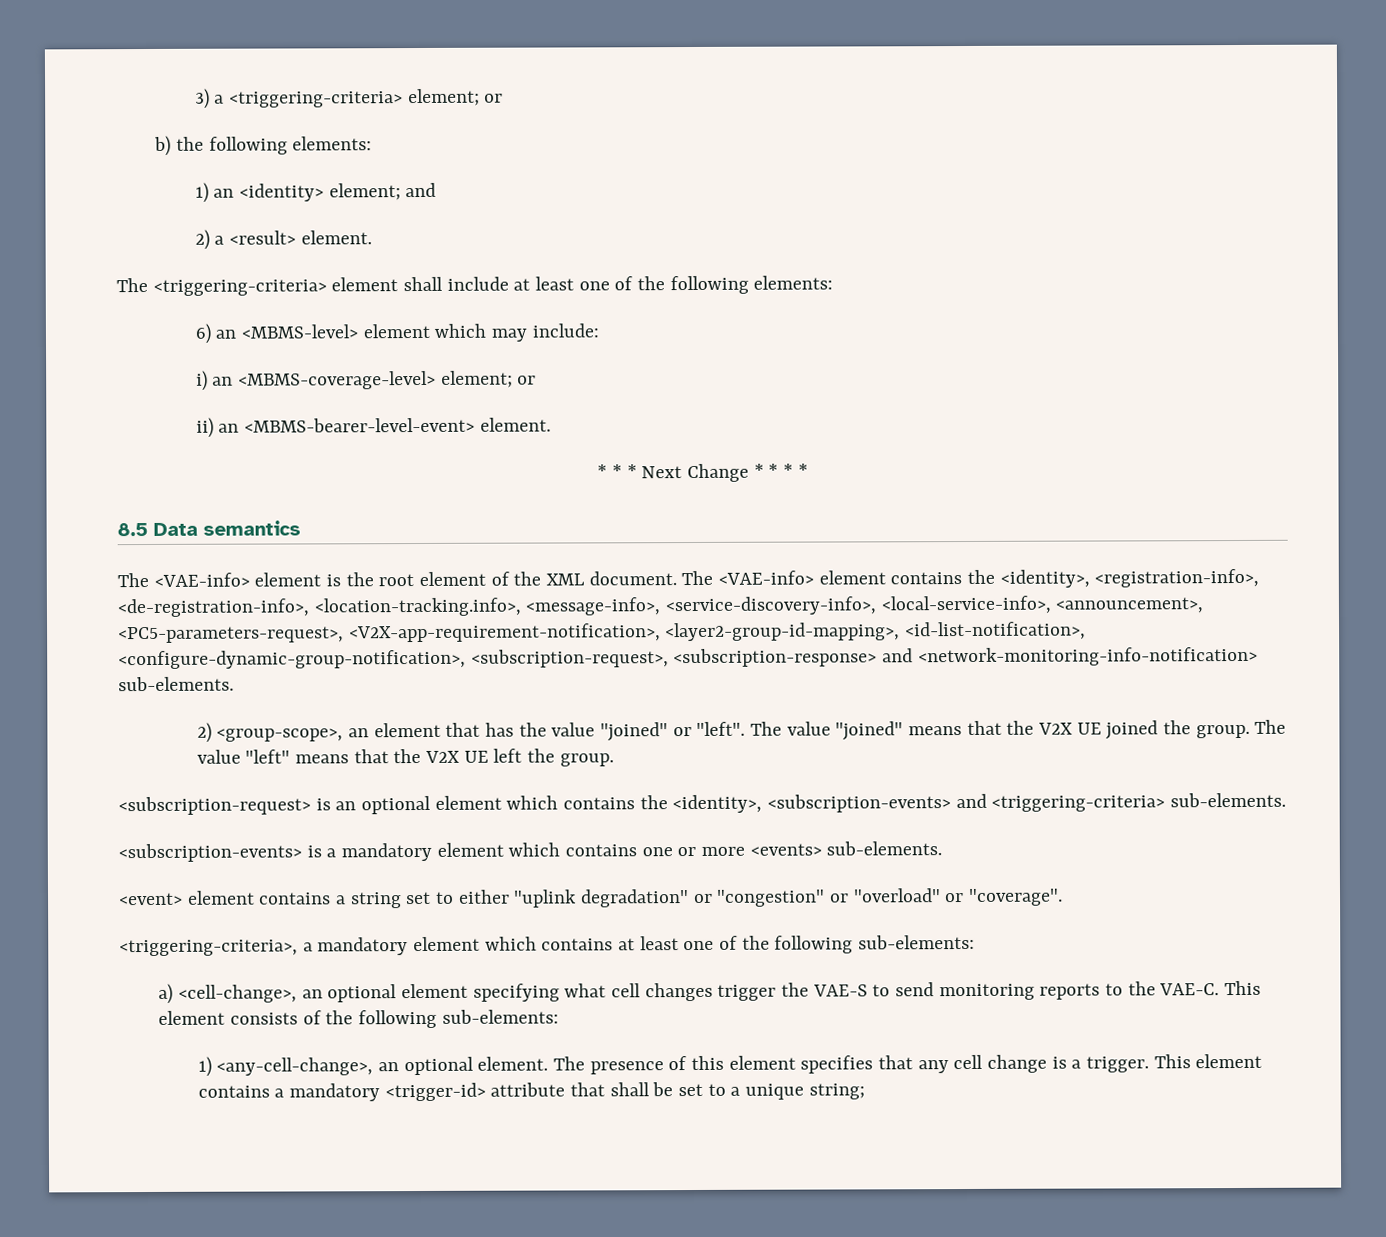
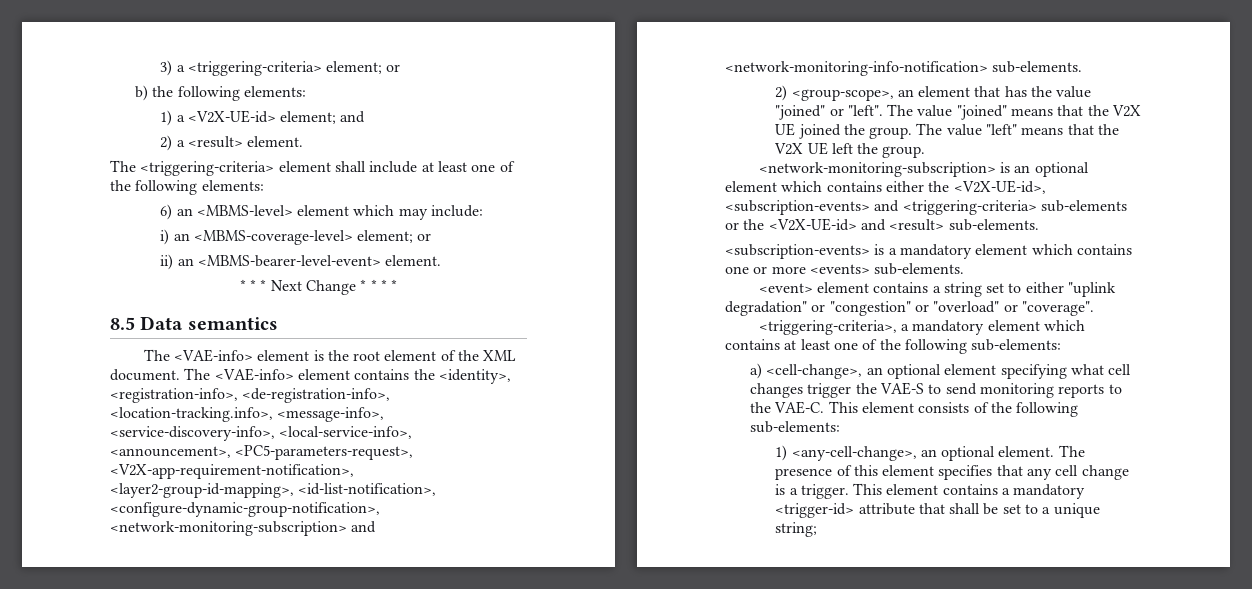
- 1) an <identity> element; and
+ 1) a <V2X-UE-id> element; and
- The <VAE-info> element contains the <identity>, <registration-info>, <de-registration-info>, <location-tracking.info>, <message-info>, <service-discovery-info>, <local-service-info>, <announcement>, <PC5-parameters-request>, <V2X-app-requirement-notification>, <layer2-group-id-mapping>, <id-list-notification>, <configure-dynamic-group-notification>, <subscription-request>, <subscription-response> and <network-monitoring-info-notification> sub-elements.
+ The <VAE-info> element contains the <identity>, <registration-info>, <de-registration-info>, <location-tracking.info>, <message-info>, <service-discovery-info>, <local-service-info>, <announcement>, <PC5-parameters-request>, <V2X-app-requirement-notification>, <layer2-group-id-mapping>, <id-list-notification>, <configure-dynamic-group-notification>, <network-monitoring-subscription> and <network-monitoring-info-notification> sub-elements.
- <subscription-request> is an optional element which contains the <identity>, <subscription-events> and <triggering-criteria> sub-elements.
+ <network-monitoring-subscription> is an optional element which contains either the <V2X-UE-id>, <subscription-events> and <triggering-criteria> sub-elements or the <V2X-UE-id> and <result> sub-elements.

